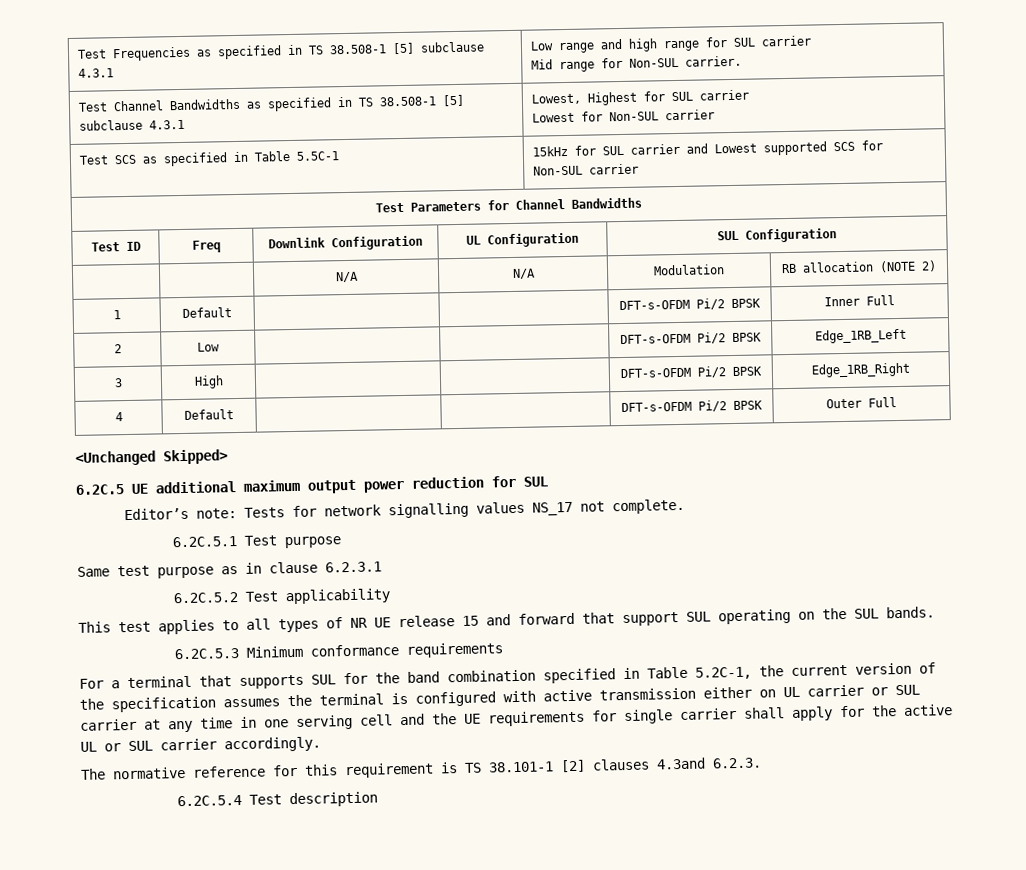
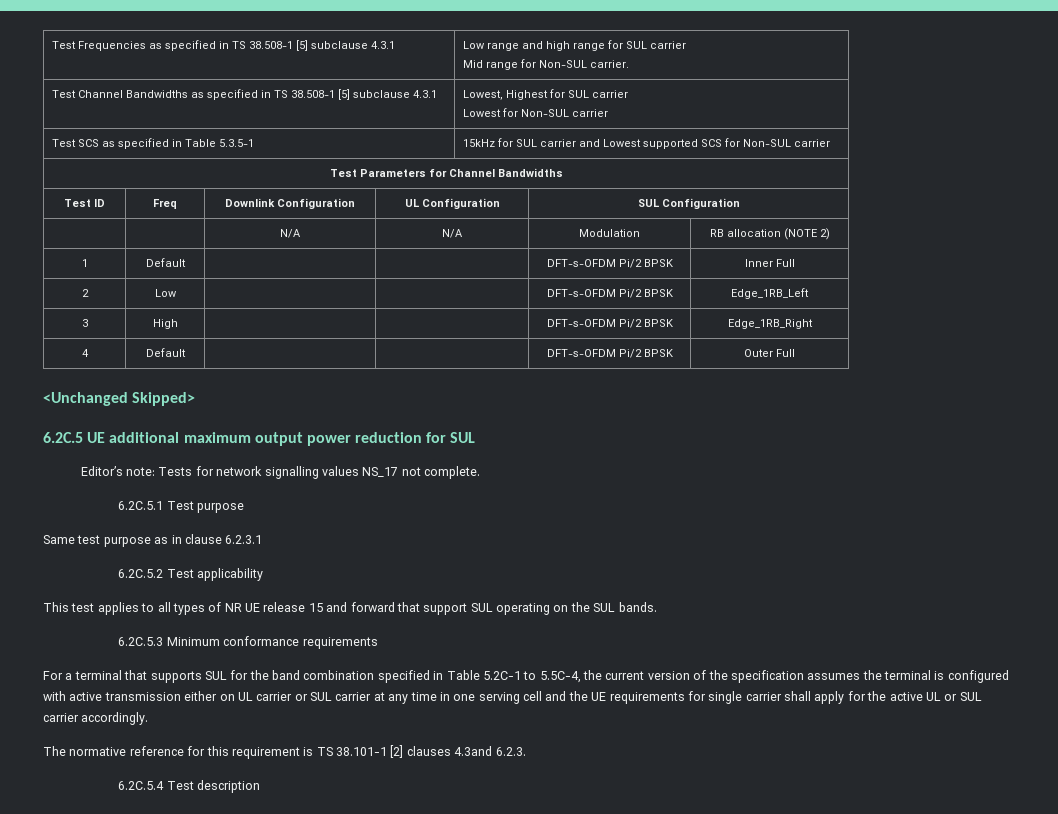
- Test SCS as specified in Table 5.5C-1 | 15kHz for SUL carrier and Lowest supported SCS for Non-SUL carrier
+ Test SCS as specified in Table 5.3.5-1 | 15kHz for SUL carrier and Lowest supported SCS for Non-SUL carrier
- For a terminal that supports SUL for the band combination specified in Table 5.2C-1, the current version of the specification assumes the terminal is configured with active transmission either on UL carrier or SUL carrier at any time in one serving cell and the UE requirements for single carrier shall apply for the active UL or SUL carrier accordingly.
+ For a terminal that supports SUL for the band combination specified in Table 5.2C-1 to 5.5C-4, the current version of the specification assumes the terminal is configured with active transmission either on UL carrier or SUL carrier at any time in one serving cell and the UE requirements for single carrier shall apply for the active UL or SUL carrier accordingly.

